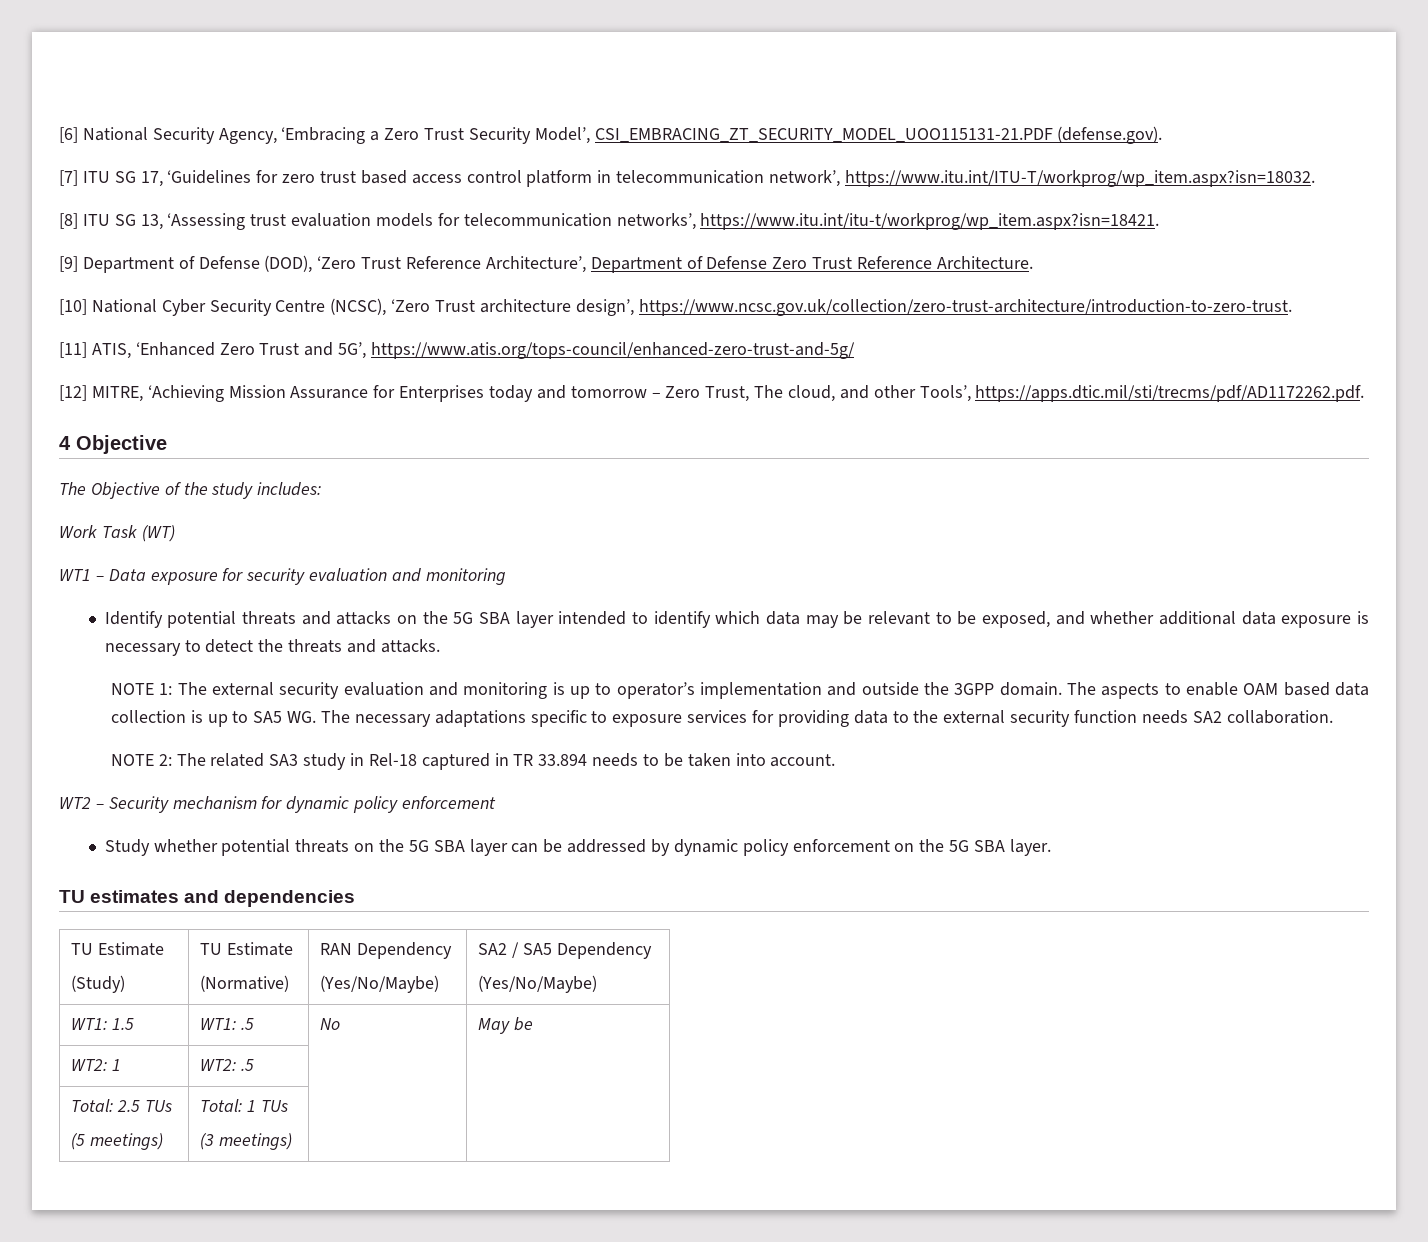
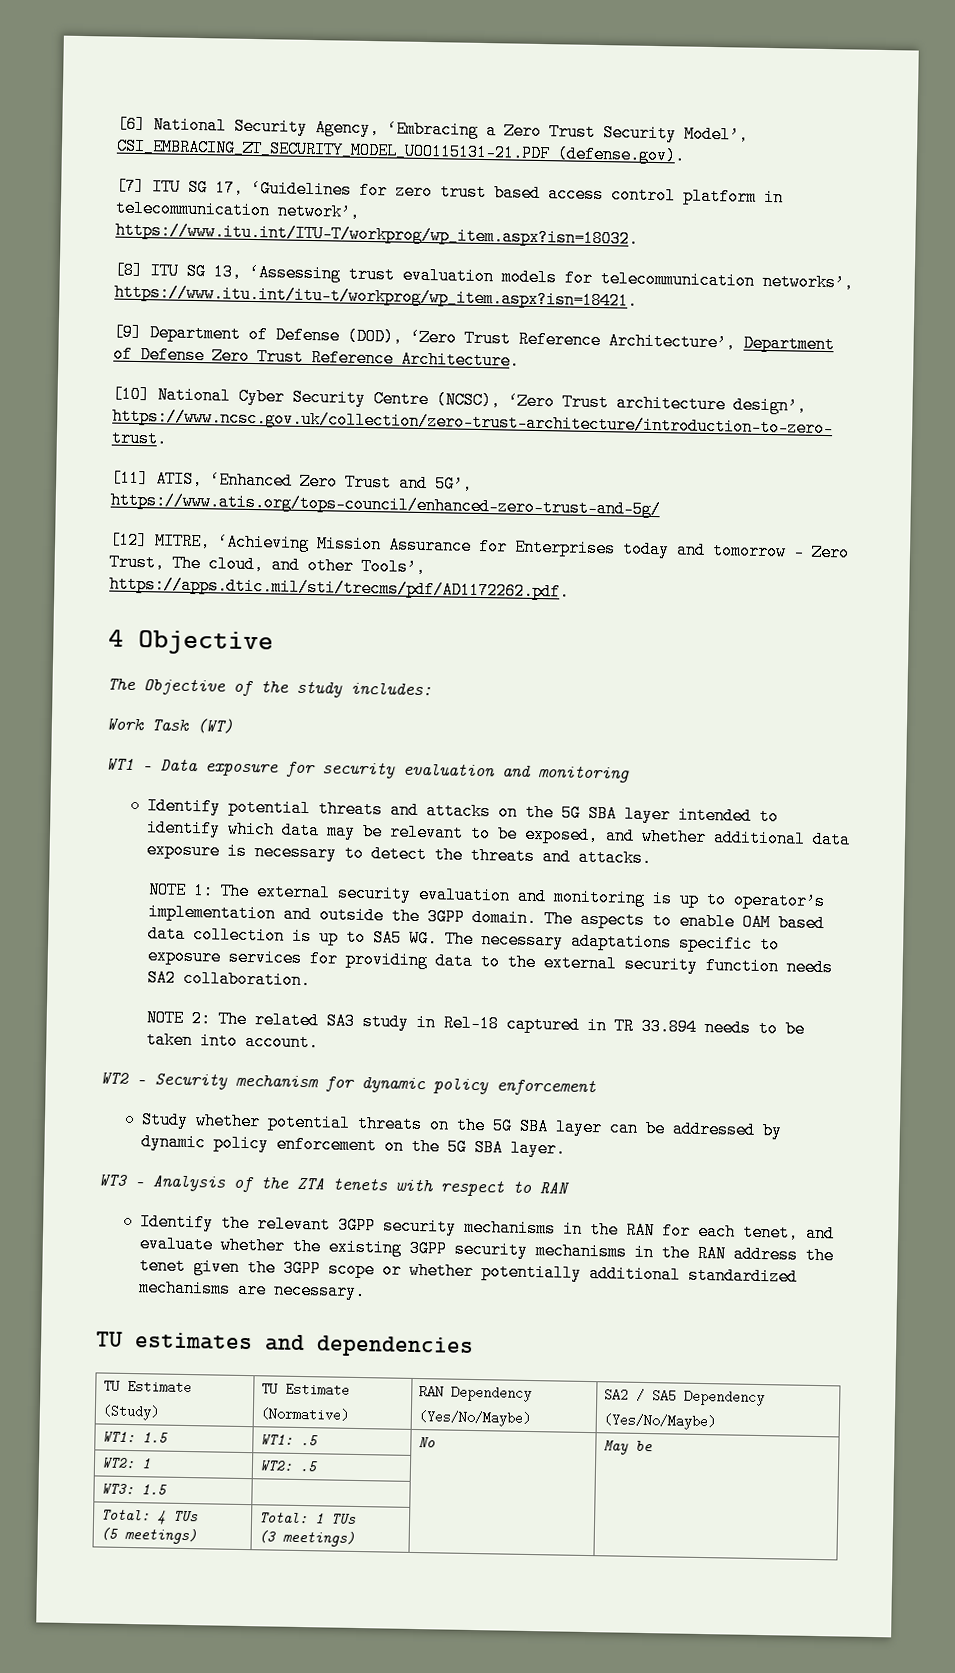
+ WT3 – Analysis of the ZTA tenets with respect to RAN
+ Identify the relevant 3GPP security mechanisms in the RAN for each tenet, and evaluate whether the existing 3GPP security mechanisms in the RAN address the tenet given the 3GPP scope or whether potentially additional standardized mechanisms are necessary.
- Total: 2.5 TUs
+ WT3: 1.5 | | |
+ Total: 4 TUs

